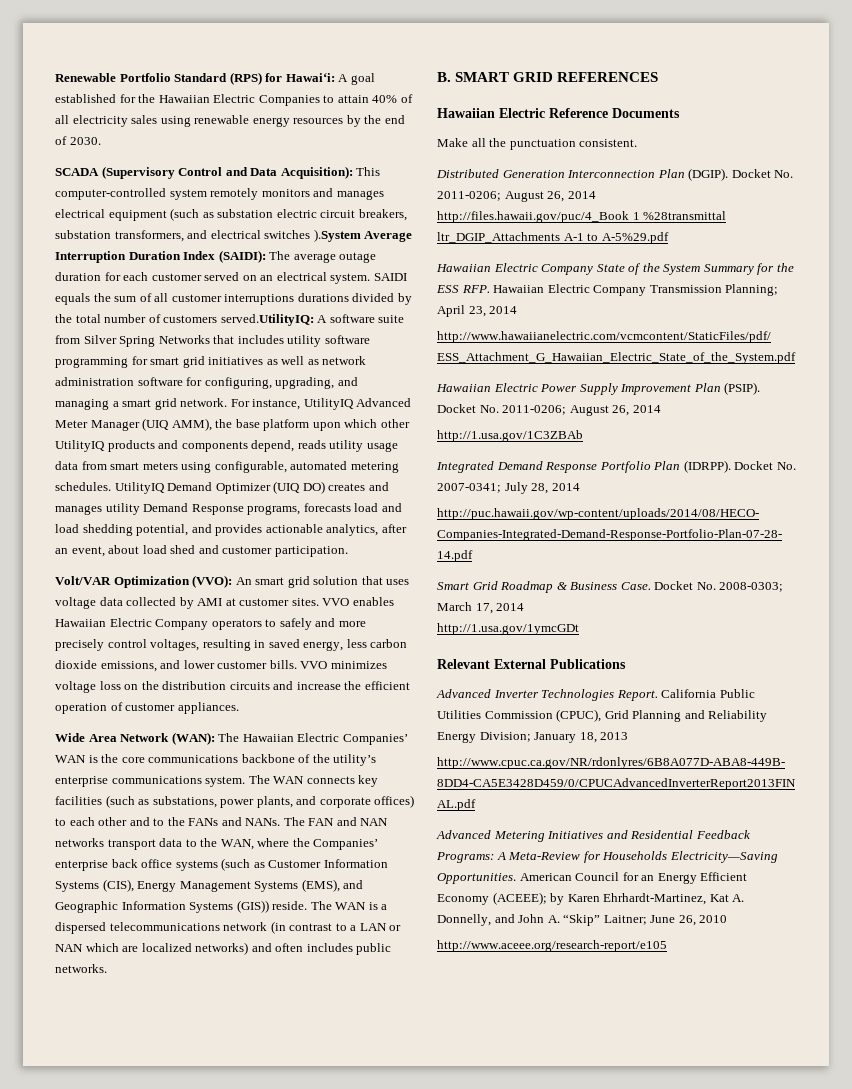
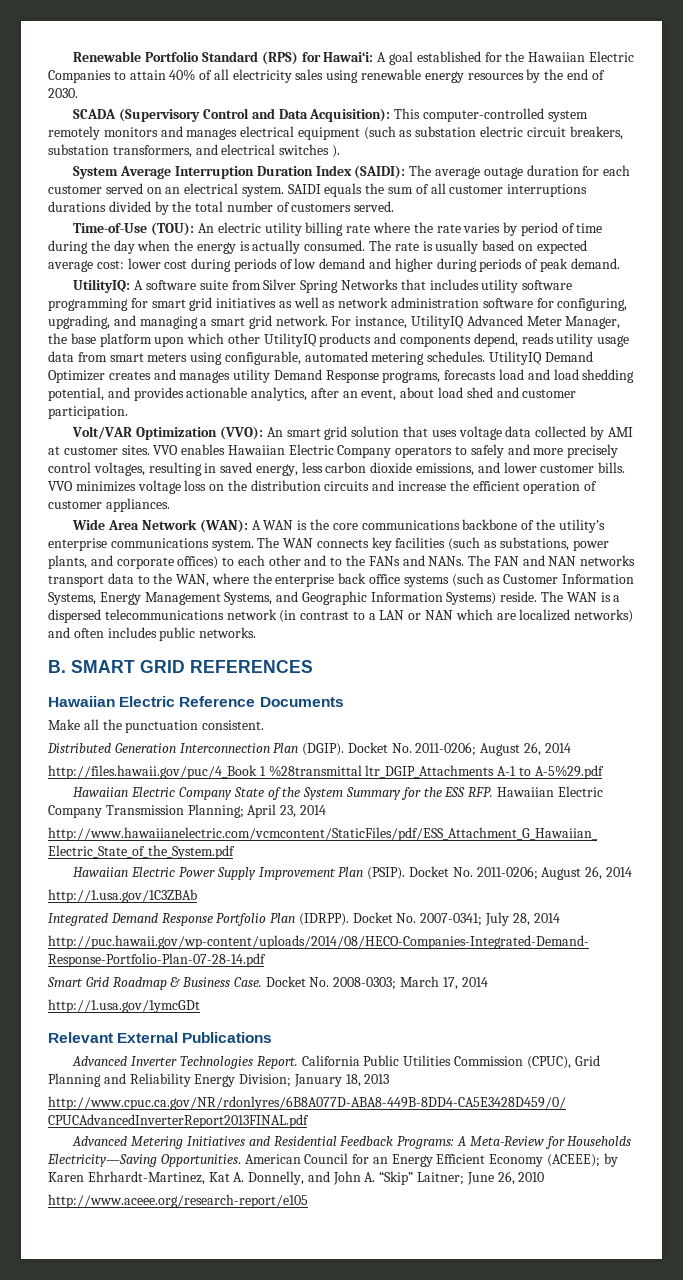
- SCADA (Supervisory Control and Data Acquisition): This computer-controlled system remotely monitors and manages electrical equipment (such as substation electric circuit breakers, substation transformers, and electrical switches ).System Average Interruption Duration Index (SAIDI): The average outage duration for each customer served on an electrical system.
+ SCADA (Supervisory Control and Data Acquisition): This computer-controlled system remotely monitors and manages electrical equipment (such as substation electric circuit breakers, substation transformers, and electrical switches ).
+ System Average Interruption Duration Index (SAIDI): The average outage duration for each customer served on an electrical system.
- SAIDI equals the sum of all customer interruptions durations divided by the total number of customers served.UtilityIQ: A software suite from Silver Spring Networks that includes utility software programming for smart grid initiatives as well as network administration software for configuring, upgrading, and managing a smart grid network.
+ SAIDI equals the sum of all customer interruptions durations divided by the total number of customers served.
+ Time-of-Use (TOU): An electric utility billing rate where the rate varies by period of time during the day when the energy is actually consumed. The rate is usually based on expected average cost: lower cost during periods of low demand and higher during periods of peak demand.
+ UtilityIQ: A software suite from Silver Spring Networks that includes utility software programming for smart grid initiatives as well as network administration software for configuring, upgrading, and managing a smart grid network.
- For instance, UtilityIQ Advanced Meter Manager (UIQ AMM), the base platform upon which other UtilityIQ products and components depend, reads utility usage data from smart meters using configurable, automated metering schedules.
+ For instance, UtilityIQ Advanced Meter Manager, the base platform upon which other UtilityIQ products and components depend, reads utility usage data from smart meters using configurable, automated metering schedules.
- UtilityIQ Demand Optimizer (UIQ DO) creates and manages utility Demand Response programs, forecasts load and load shedding potential, and provides actionable analytics, after an event, about load shed and customer participation.
+ UtilityIQ Demand Optimizer creates and manages utility Demand Response programs, forecasts load and load shedding potential, and provides actionable analytics, after an event, about load shed and customer participation.
- Wide Area Network (WAN): The Hawaiian Electric Companies’ WAN is the core communications backbone of the utility’s enterprise communications system.
+ Wide Area Network (WAN): A WAN is the core communications backbone of the utility’s enterprise communications system.
- The FAN and NAN networks transport data to the WAN, where the Companies’ enterprise back office systems (such as Customer Information Systems (CIS), Energy Management Systems (EMS), and Geographic Information Systems (GIS)) reside.
+ The FAN and NAN networks transport data to the WAN, where the enterprise back office systems (such as Customer Information Systems, Energy Management Systems, and Geographic Information Systems) reside.

